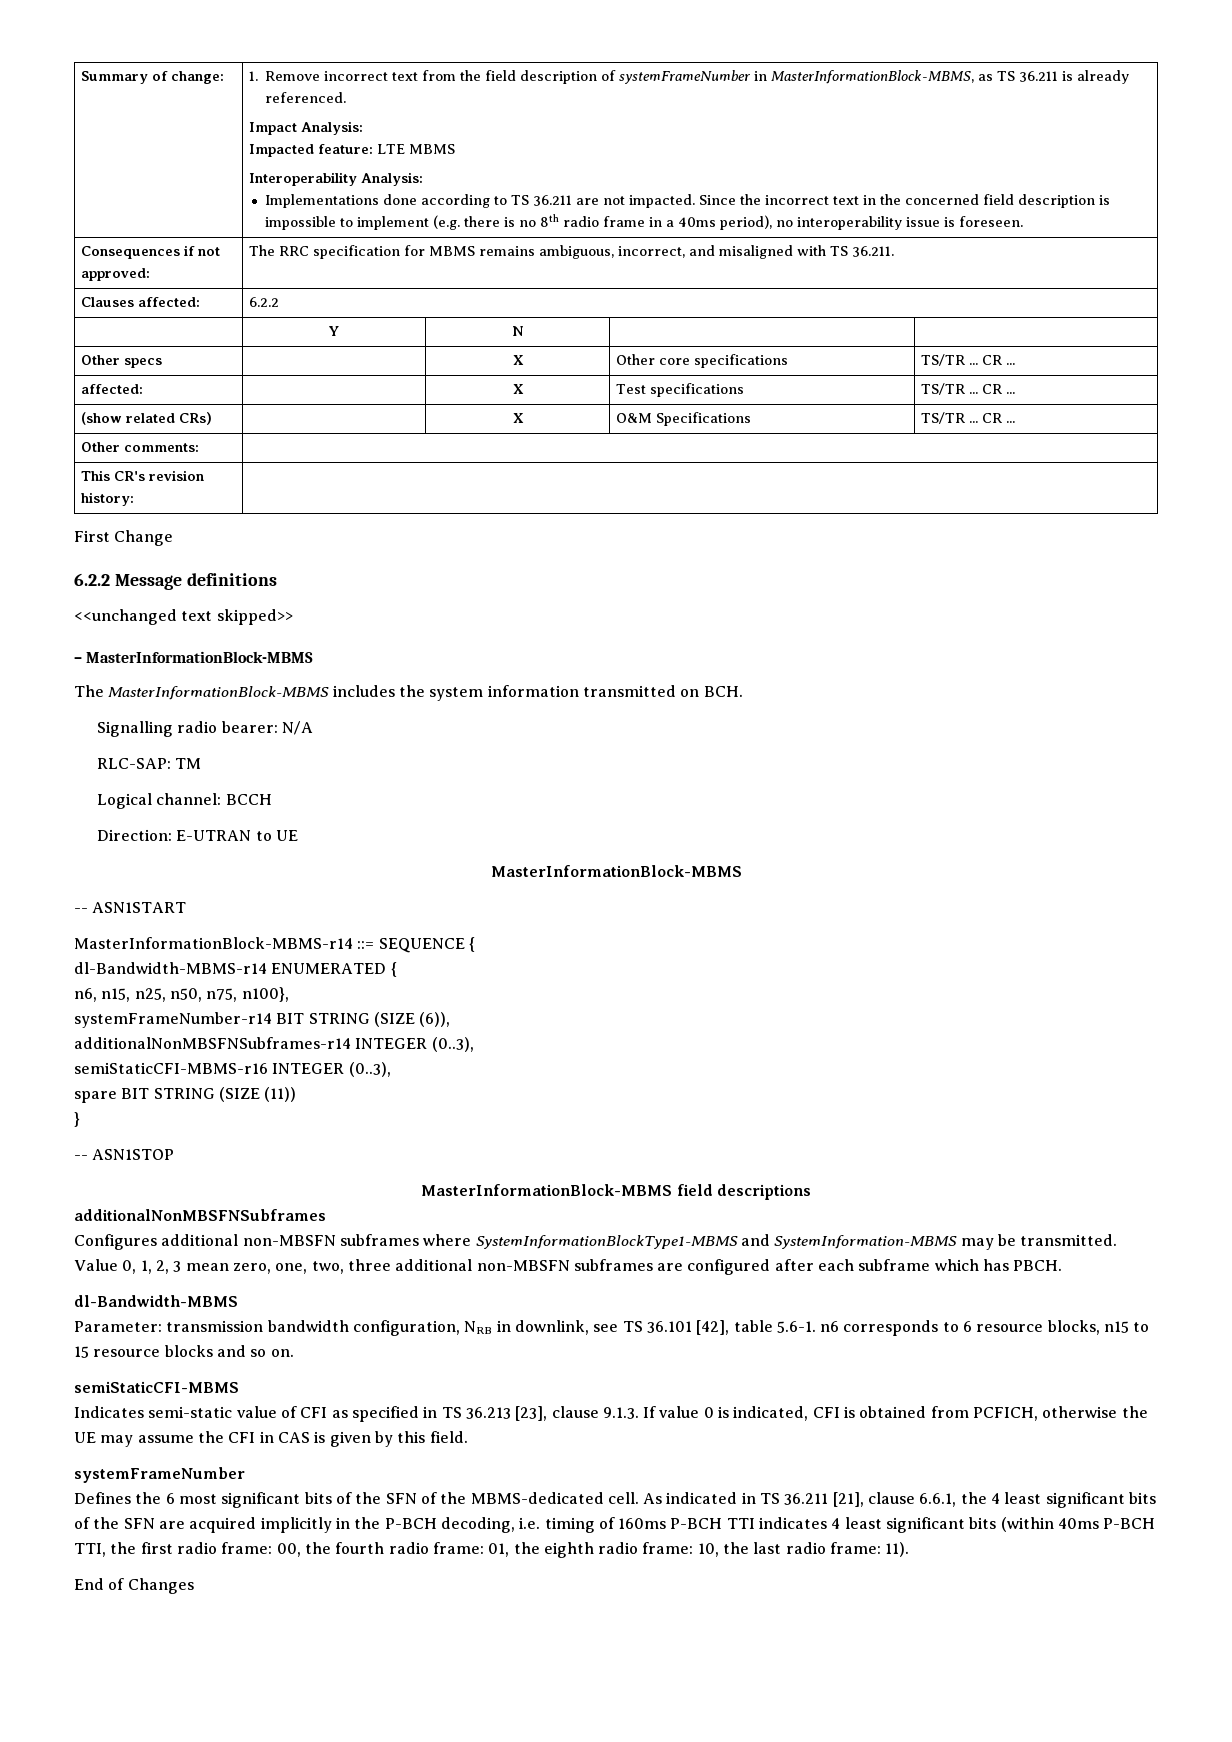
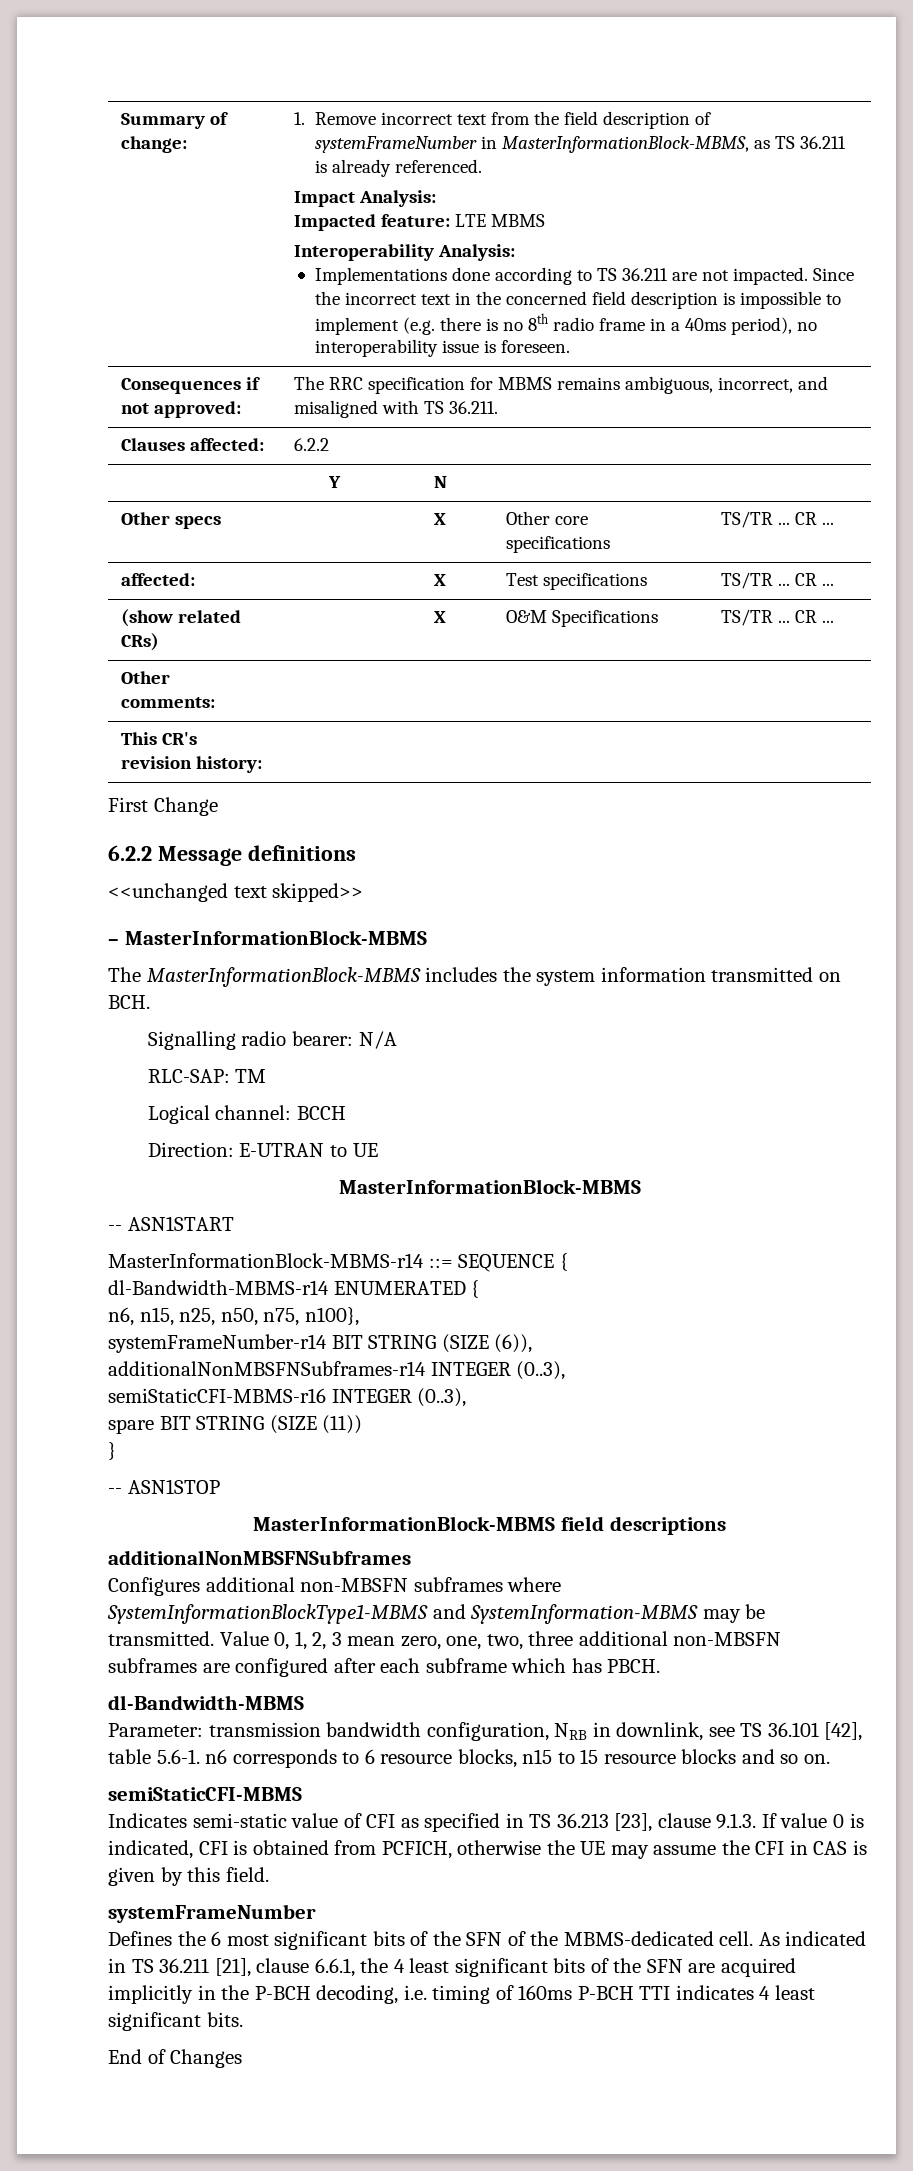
- As indicated in TS 36.211 [21], clause 6.6.1, the 4 least significant bits of the SFN are acquired implicitly in the P-BCH decoding, i.e. timing of 160ms P-BCH TTI indicates 4 least significant bits (within 40ms P-BCH TTI, the first radio frame: 00, the fourth radio frame: 01, the eighth radio frame: 10, the last radio frame: 11).
+ As indicated in TS 36.211 [21], clause 6.6.1, the 4 least significant bits of the SFN are acquired implicitly in the P-BCH decoding, i.e. timing of 160ms P-BCH TTI indicates 4 least significant bits.

